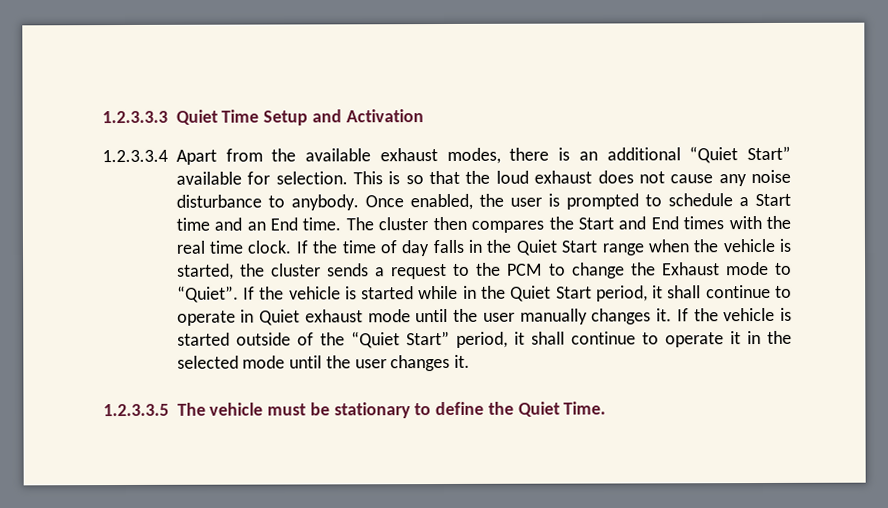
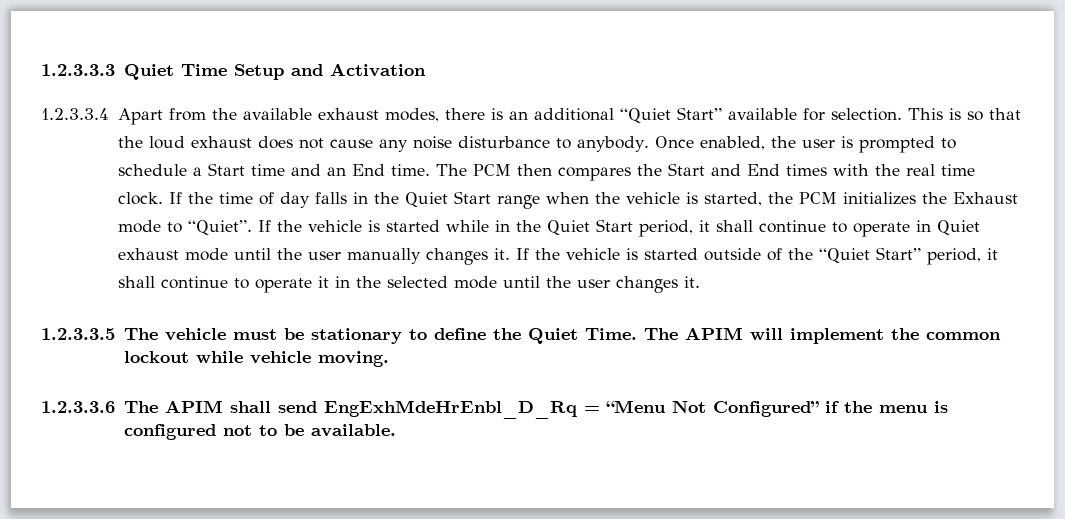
- The cluster then compares the Start and End times with the real time clock.
+ The PCM then compares the Start and End times with the real time clock.
- If the time of day falls in the Quiet Start range when the vehicle is started, the cluster sends a request to the PCM to change the Exhaust mode to “Quiet”.
+ If the time of day falls in the Quiet Start range when the vehicle is started, the PCM initializes the Exhaust mode to “Quiet”.
+ The APIM will implement the common lockout while vehicle moving.
+ 1.2.3.3.6 The APIM shall send EngExhMdeHrEnbl_D_Rq = “Menu Not Configured” if the menu is configured not to be available.

